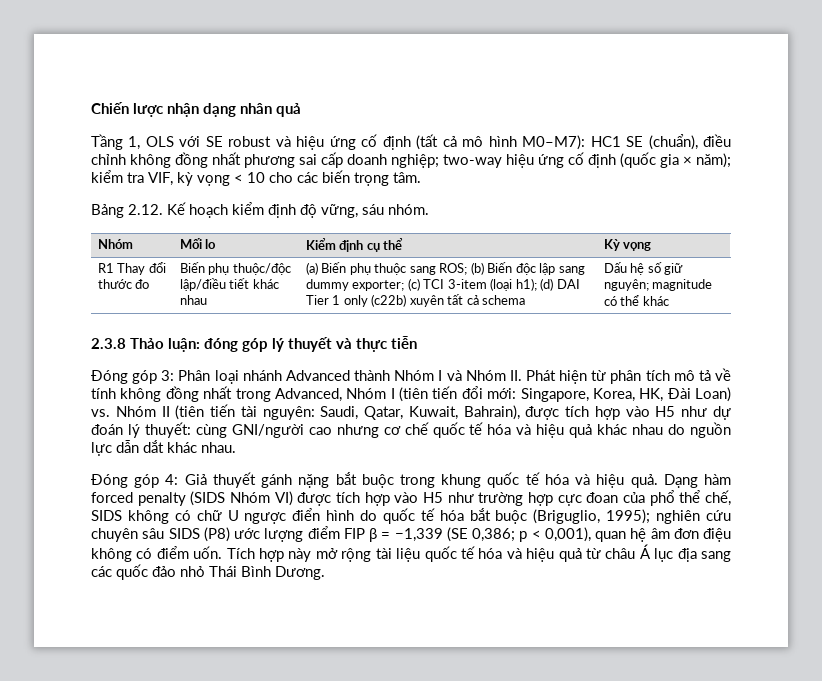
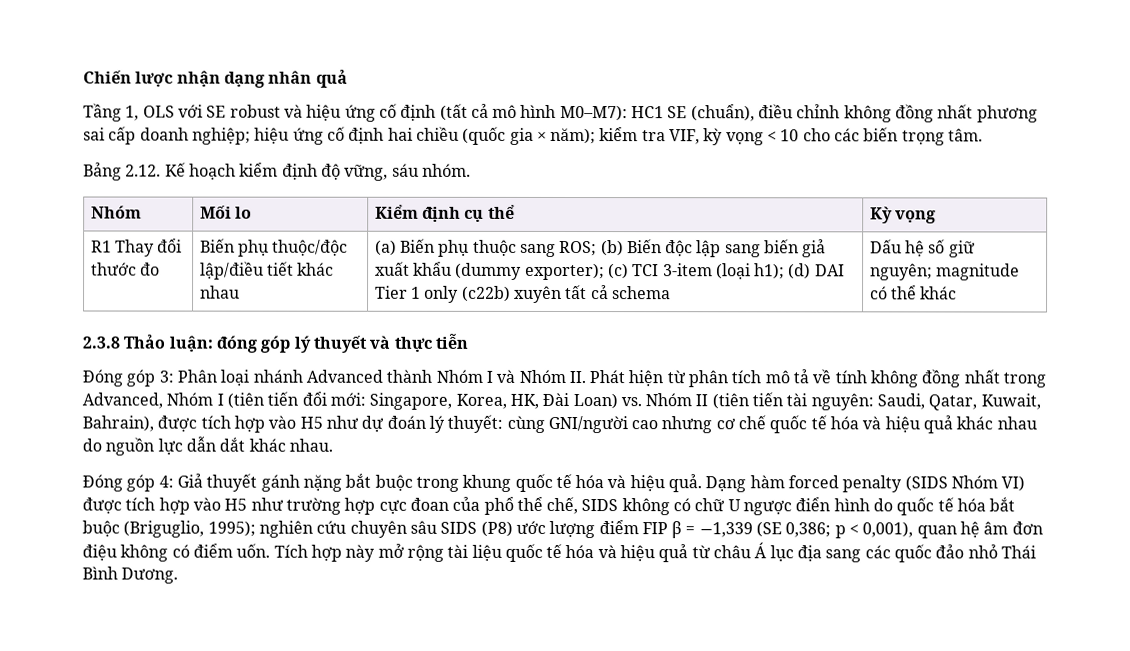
- Tầng 1, OLS với SE robust và hiệu ứng cố định (tất cả mô hình M0–M7): HC1 SE (chuẩn), điều chỉnh không đồng nhất phương sai cấp doanh nghiệp; two-way hiệu ứng cố định (quốc gia × năm); kiểm tra VIF, kỳ vọng < 10 cho các biến trọng tâm.
+ Tầng 1, OLS với SE robust và hiệu ứng cố định (tất cả mô hình M0–M7): HC1 SE (chuẩn), điều chỉnh không đồng nhất phương sai cấp doanh nghiệp; hiệu ứng cố định hai chiều (quốc gia × năm); kiểm tra VIF, kỳ vọng < 10 cho các biến trọng tâm.
- (a) Biến phụ thuộc sang ROS; (b) Biến độc lập sang dummy exporter; (c) TCI 3-item (loại h1); (d) DAI Tier 1 only (c22b) xuyên tất cả schema
+ (a) Biến phụ thuộc sang ROS; (b) Biến độc lập sang biến giả xuất khẩu (dummy exporter); (c) TCI 3-item (loại h1); (d) DAI Tier 1 only (c22b) xuyên tất cả schema

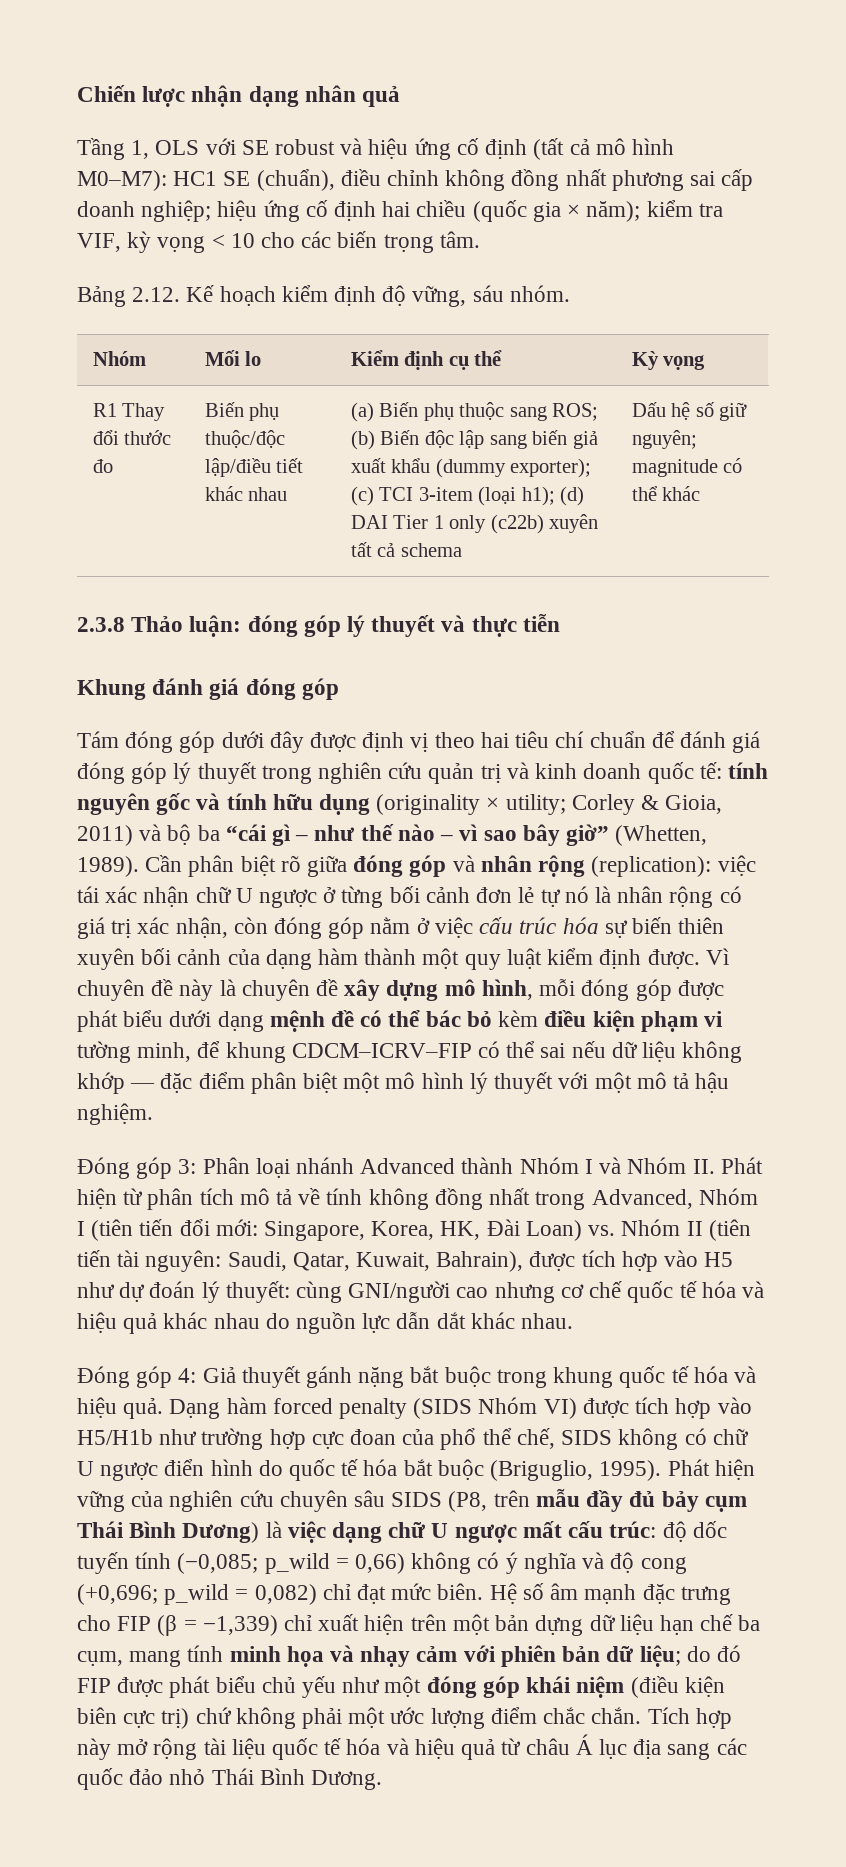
+ Khung đánh giá đóng góp
+ Tám đóng góp dưới đây được định vị theo hai tiêu chí chuẩn để đánh giá đóng góp lý thuyết trong nghiên cứu quản trị và kinh doanh quốc tế: tính nguyên gốc và tính hữu dụng (originality × utility; Corley & Gioia, 2011) và bộ ba “cái gì – như thế nào – vì sao bây giờ” (Whetten, 1989). Cần phân biệt rõ giữa đóng góp và nhân rộng (replication): việc tái xác nhận chữ U ngược ở từng bối cảnh đơn lẻ tự nó là nhân rộng có giá trị xác nhận, còn đóng góp nằm ở việc cấu trúc hóa sự biến thiên xuyên bối cảnh của dạng hàm thành một quy luật kiểm định được. Vì chuyên đề này là chuyên đề xây dựng mô hình, mỗi đóng góp được phát biểu dưới dạng mệnh đề có thể bác bỏ kèm điều kiện phạm vi tường minh, để khung CDCM–ICRV–FIP có thể sai nếu dữ liệu không khớp — đặc điểm phân biệt một mô hình lý thuyết với một mô tả hậu nghiệm.
- Dạng hàm forced penalty (SIDS Nhóm VI) được tích hợp vào H5 như trường hợp cực đoan của phổ thể chế, SIDS không có chữ U ngược điển hình do quốc tế hóa bắt buộc (Briguglio, 1995); nghiên cứu chuyên sâu SIDS (P8) ước lượng điểm FIP β = −1,339 (SE 0,386; p < 0,001), quan hệ âm đơn điệu không có điểm uốn.
+ Dạng hàm forced penalty (SIDS Nhóm VI) được tích hợp vào H5/H1b như trường hợp cực đoan của phổ thể chế, SIDS không có chữ U ngược điển hình do quốc tế hóa bắt buộc (Briguglio, 1995). Phát hiện vững của nghiên cứu chuyên sâu SIDS (P8, trên mẫu đầy đủ bảy cụm Thái Bình Dương) là việc dạng chữ U ngược mất cấu trúc: độ dốc tuyến tính (−0,085; p_wild = 0,66) không có ý nghĩa và độ cong (+0,696; p_wild = 0,082) chỉ đạt mức biên. Hệ số âm mạnh đặc trưng cho FIP (β = −1,339) chỉ xuất hiện trên một bản dựng dữ liệu hạn chế ba cụm, mang tính minh họa và nhạy cảm với phiên bản dữ liệu; do đó FIP được phát biểu chủ yếu như một đóng góp khái niệm (điều kiện biên cực trị) chứ không phải một ước lượng điểm chắc chắn.

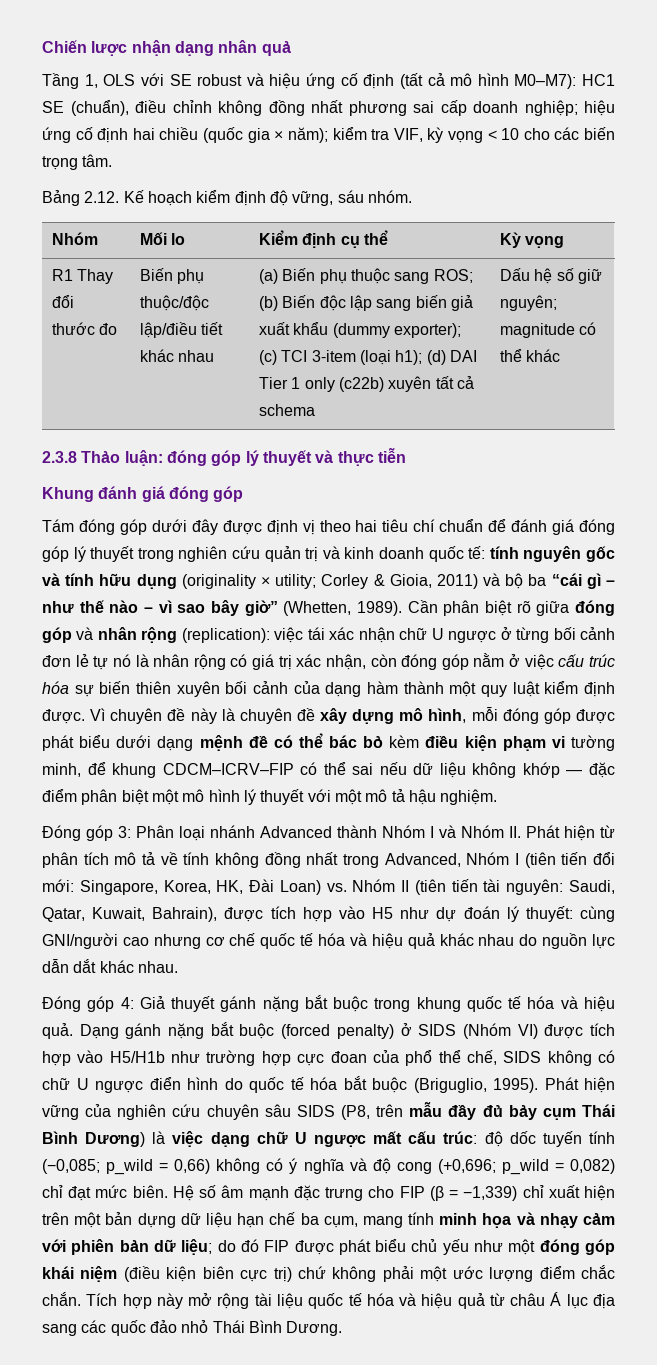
- Dạng hàm forced penalty (SIDS Nhóm VI) được tích hợp vào H5/H1b như trường hợp cực đoan của phổ thể chế, SIDS không có chữ U ngược điển hình do quốc tế hóa bắt buộc (Briguglio, 1995).
+ Dạng gánh nặng bắt buộc (forced penalty) ở SIDS (Nhóm VI) được tích hợp vào H5/H1b như trường hợp cực đoan của phổ thể chế, SIDS không có chữ U ngược điển hình do quốc tế hóa bắt buộc (Briguglio, 1995).

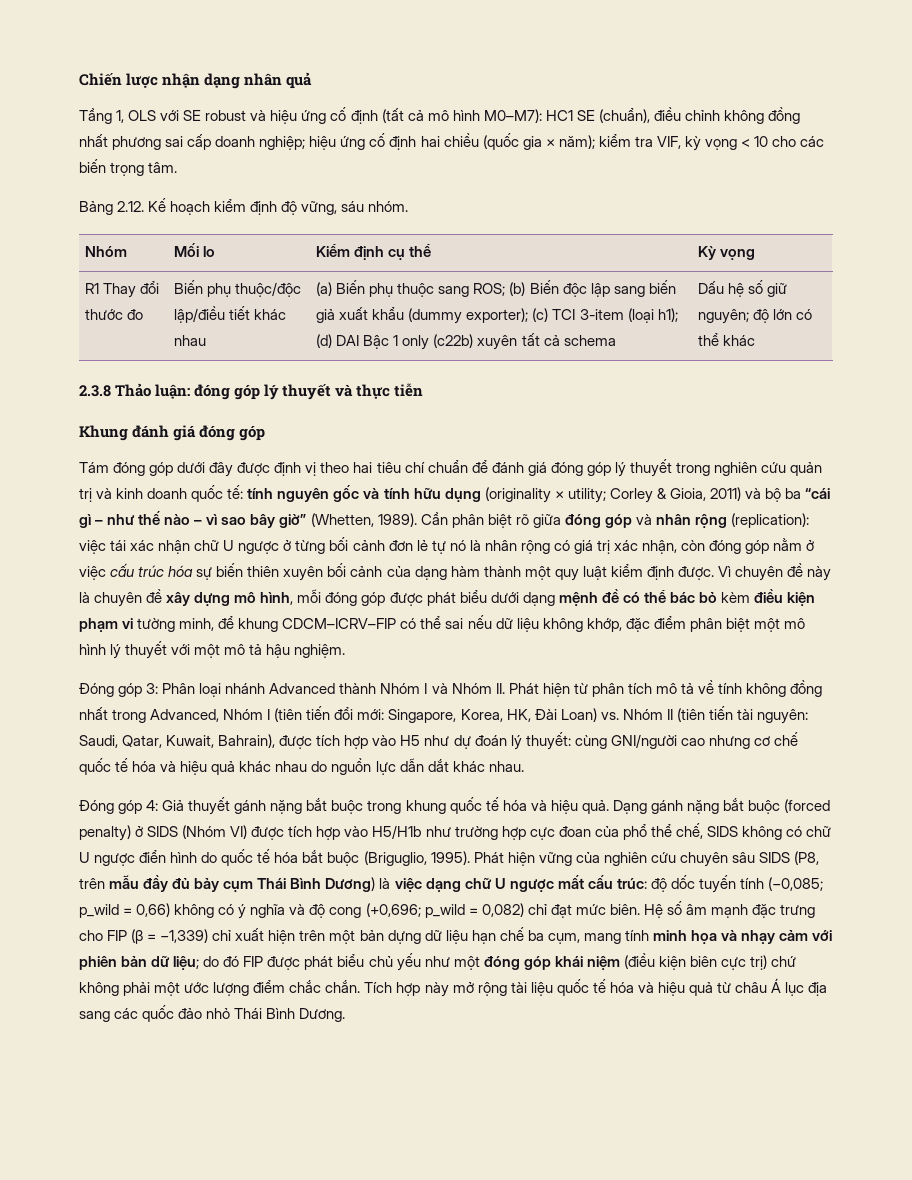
- (a) Biến phụ thuộc sang ROS; (b) Biến độc lập sang biến giả xuất khẩu (dummy exporter); (c) TCI 3-item (loại h1); (d) DAI Tier 1 only (c22b) xuyên tất cả schema
+ (a) Biến phụ thuộc sang ROS; (b) Biến độc lập sang biến giả xuất khẩu (dummy exporter); (c) TCI 3-item (loại h1); (d) DAI Bậc 1 only (c22b) xuyên tất cả schema
- Dấu hệ số giữ nguyên; magnitude có thể khác
+ Dấu hệ số giữ nguyên; độ lớn có thể khác
- Vì chuyên đề này là chuyên đề xây dựng mô hình, mỗi đóng góp được phát biểu dưới dạng mệnh đề có thể bác bỏ kèm điều kiện phạm vi tường minh, để khung CDCM–ICRV–FIP có thể sai nếu dữ liệu không khớp — đặc điểm phân biệt một mô hình lý thuyết với một mô tả hậu nghiệm.
+ Vì chuyên đề này là chuyên đề xây dựng mô hình, mỗi đóng góp được phát biểu dưới dạng mệnh đề có thể bác bỏ kèm điều kiện phạm vi tường minh, để khung CDCM–ICRV–FIP có thể sai nếu dữ liệu không khớp, đặc điểm phân biệt một mô hình lý thuyết với một mô tả hậu nghiệm.

